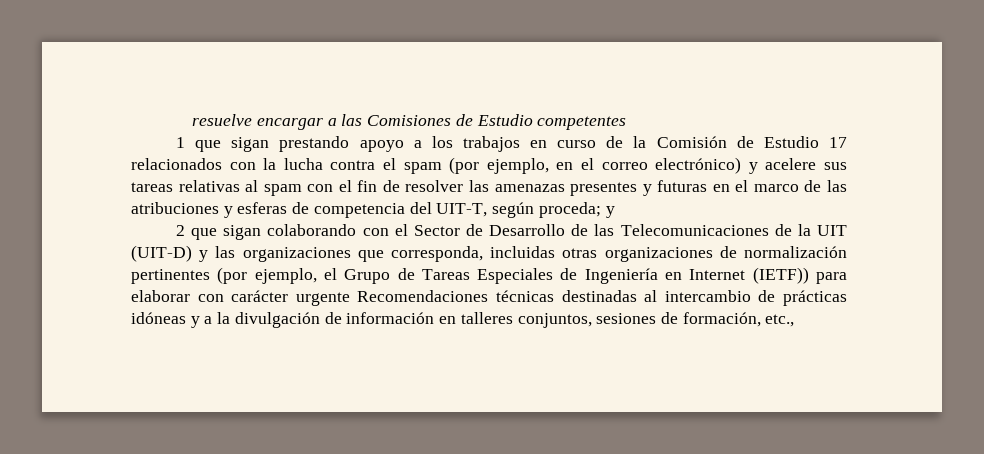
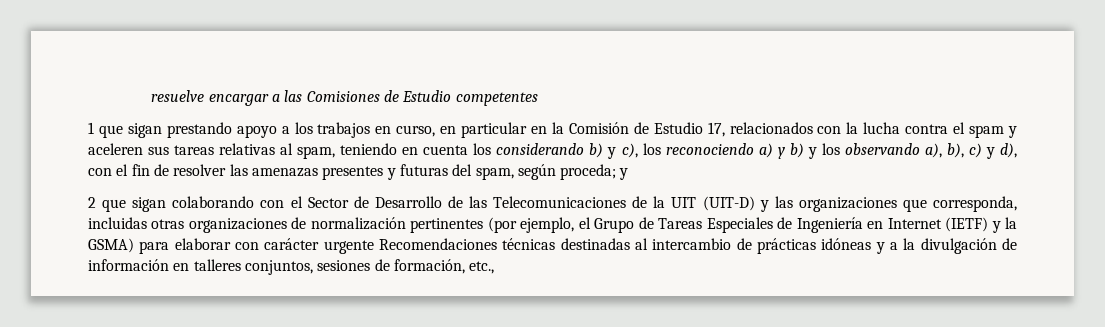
- 1 que sigan prestando apoyo a los trabajos en curso de la Comisión de Estudio 17 relacionados con la lucha contra el spam (por ejemplo, en el correo electrónico) y acelere sus tareas relativas al spam con el fin de resolver las amenazas presentes y futuras en el marco de las atribuciones y esferas de competencia del UIT-T, según proceda; y
+ 1 que sigan prestando apoyo a los trabajos en curso, en particular en la Comisión de Estudio 17, relacionados con la lucha contra el spam y aceleren sus tareas relativas al spam, teniendo en cuenta los considerando b) y c), los reconociendo a) y b) y los observando a), b), c) y d), con el fin de resolver las amenazas presentes y futuras del spam, según proceda; y
- 2 que sigan colaborando con el Sector de Desarrollo de las Telecomunicaciones de la UIT (UIT-D) y las organizaciones que corresponda, incluidas otras organizaciones de normalización pertinentes (por ejemplo, el Grupo de Tareas Especiales de Ingeniería en Internet (IETF)) para elaborar con carácter urgente Recomendaciones técnicas destinadas al intercambio de prácticas idóneas y a la divulgación de información en talleres conjuntos, sesiones de formación, etc.,
+ 2 que sigan colaborando con el Sector de Desarrollo de las Telecomunicaciones de la UIT (UIT-D) y las organizaciones que corresponda, incluidas otras organizaciones de normalización pertinentes (por ejemplo, el Grupo de Tareas Especiales de Ingeniería en Internet (IETF) y la GSMA) para elaborar con carácter urgente Recomendaciones técnicas destinadas al intercambio de prácticas idóneas y a la divulgación de información en talleres conjuntos, sesiones de formación, etc.,

